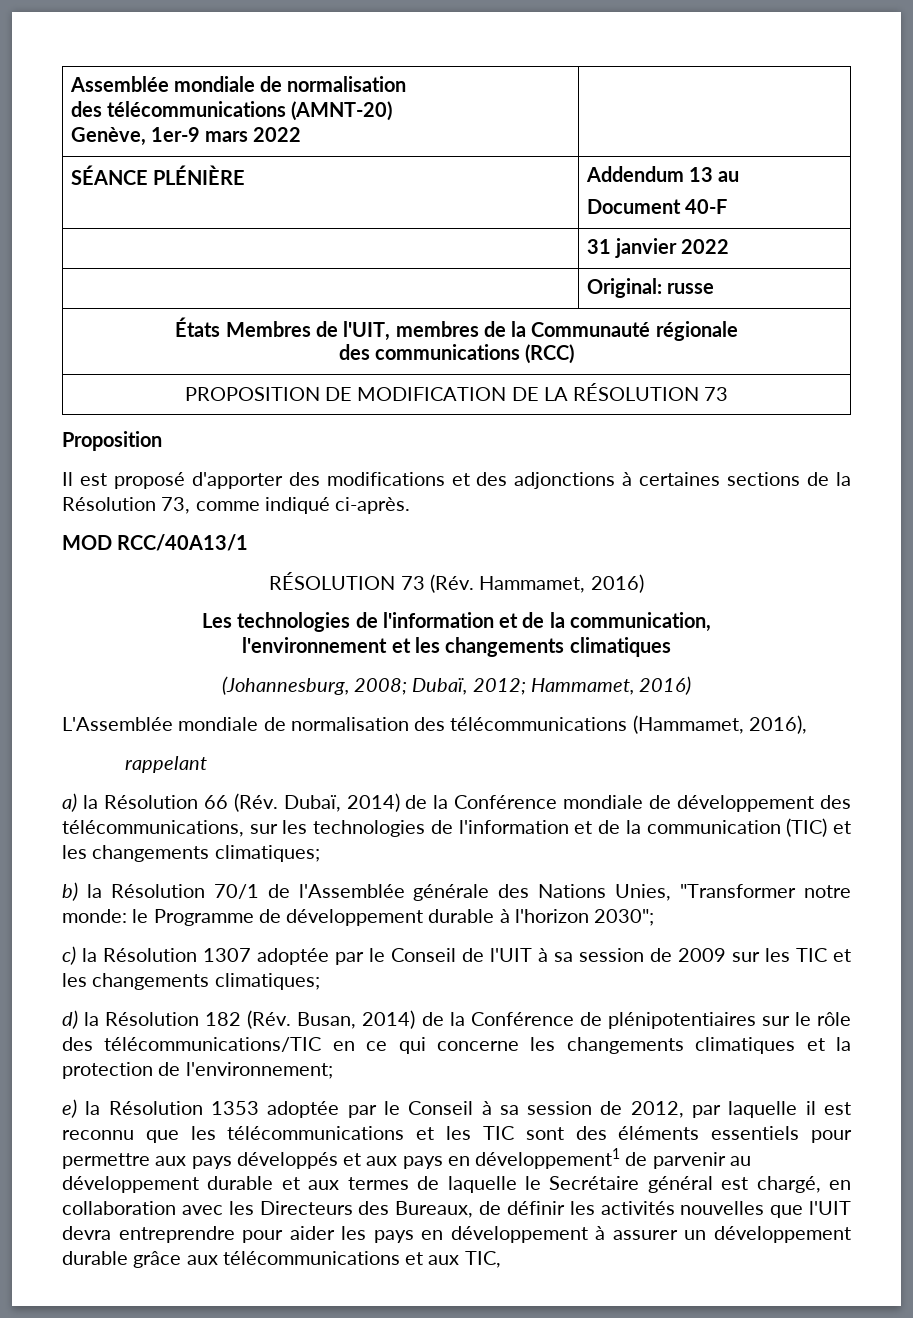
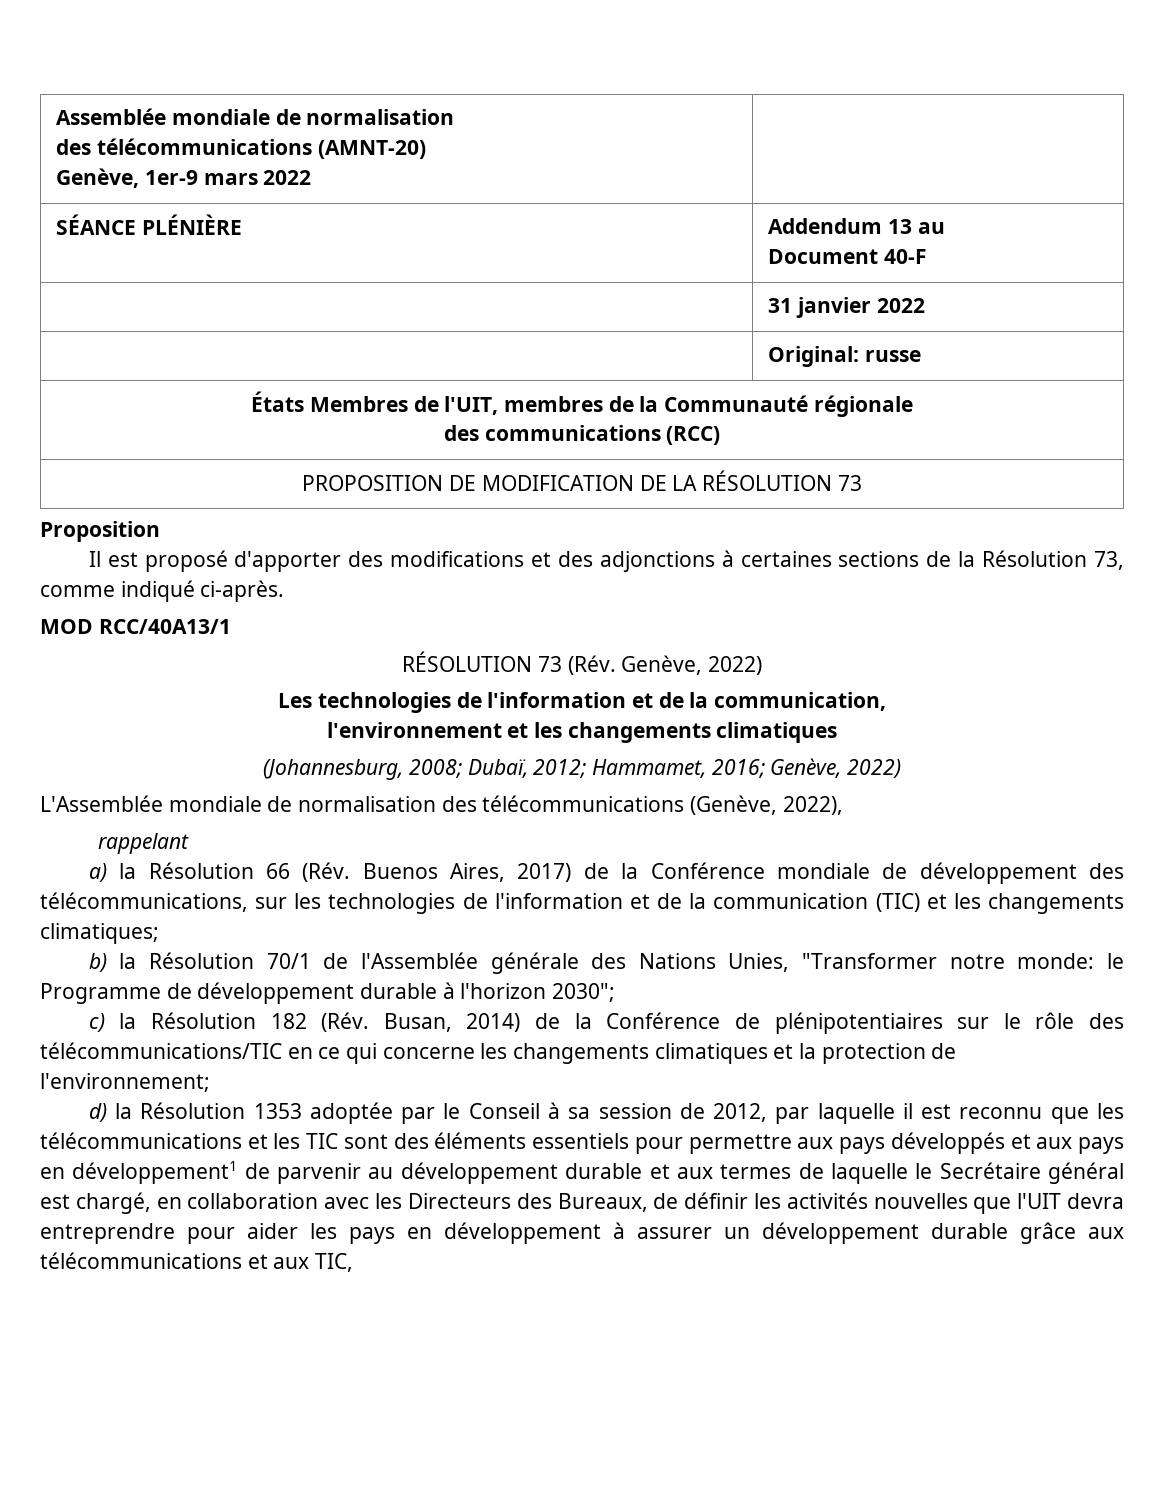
- RÉSOLUTION 73 (Rév. Hammamet, 2016)
+ RÉSOLUTION 73 (Rév. Genève, 2022)
- (Johannesburg, 2008; Dubaï, 2012; Hammamet, 2016)
+ (Johannesburg, 2008; Dubaï, 2012; Hammamet, 2016; Genève, 2022)
- L'Assemblée mondiale de normalisation des télécommunications (Hammamet, 2016),
+ L'Assemblée mondiale de normalisation des télécommunications (Genève, 2022),
- a) la Résolution 66 (Rév. Dubaï, 2014) de la Conférence mondiale de développement des télécommunications, sur les technologies de l'information et de la communication (TIC) et les changements climatiques;
+ a) la Résolution 66 (Rév. Buenos Aires, 2017) de la Conférence mondiale de développement des télécommunications, sur les technologies de l'information et de la communication (TIC) et les changements climatiques;
- c) la Résolution 1307 adoptée par le Conseil de l'UIT à sa session de 2009 sur les TIC et les changements climatiques;
- d) la Résolution 182 (Rév. Busan, 2014) de la Conférence de plénipotentiaires sur le rôle des télécommunications/TIC en ce qui concerne les changements climatiques et la protection de l'environnement;
+ c) la Résolution 182 (Rév. Busan, 2014) de la Conférence de plénipotentiaires sur le rôle des télécommunications/TIC en ce qui concerne les changements climatiques et la protection de l'environnement;
- e) la Résolution 1353 adoptée par le Conseil à sa session de 2012, par laquelle il est reconnu que les télécommunications et les TIC sont des éléments essentiels pour permettre aux pays développés et aux pays en développement1 de parvenir au développement durable et aux termes de laquelle le Secrétaire général est chargé, en collaboration avec les Directeurs des Bureaux, de définir les activités nouvelles que l'UIT devra entreprendre pour aider les pays en développement à assurer un développement durable grâce aux télécommunications et aux TIC,
+ d) la Résolution 1353 adoptée par le Conseil à sa session de 2012, par laquelle il est reconnu que les télécommunications et les TIC sont des éléments essentiels pour permettre aux pays développés et aux pays en développement1 de parvenir au développement durable et aux termes de laquelle le Secrétaire général est chargé, en collaboration avec les Directeurs des Bureaux, de définir les activités nouvelles que l'UIT devra entreprendre pour aider les pays en développement à assurer un développement durable grâce aux télécommunications et aux TIC,

